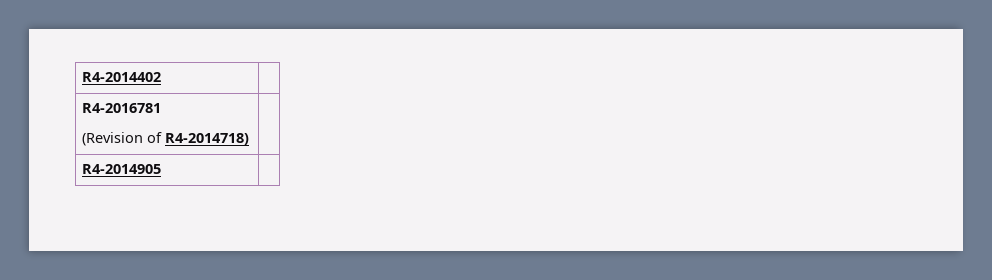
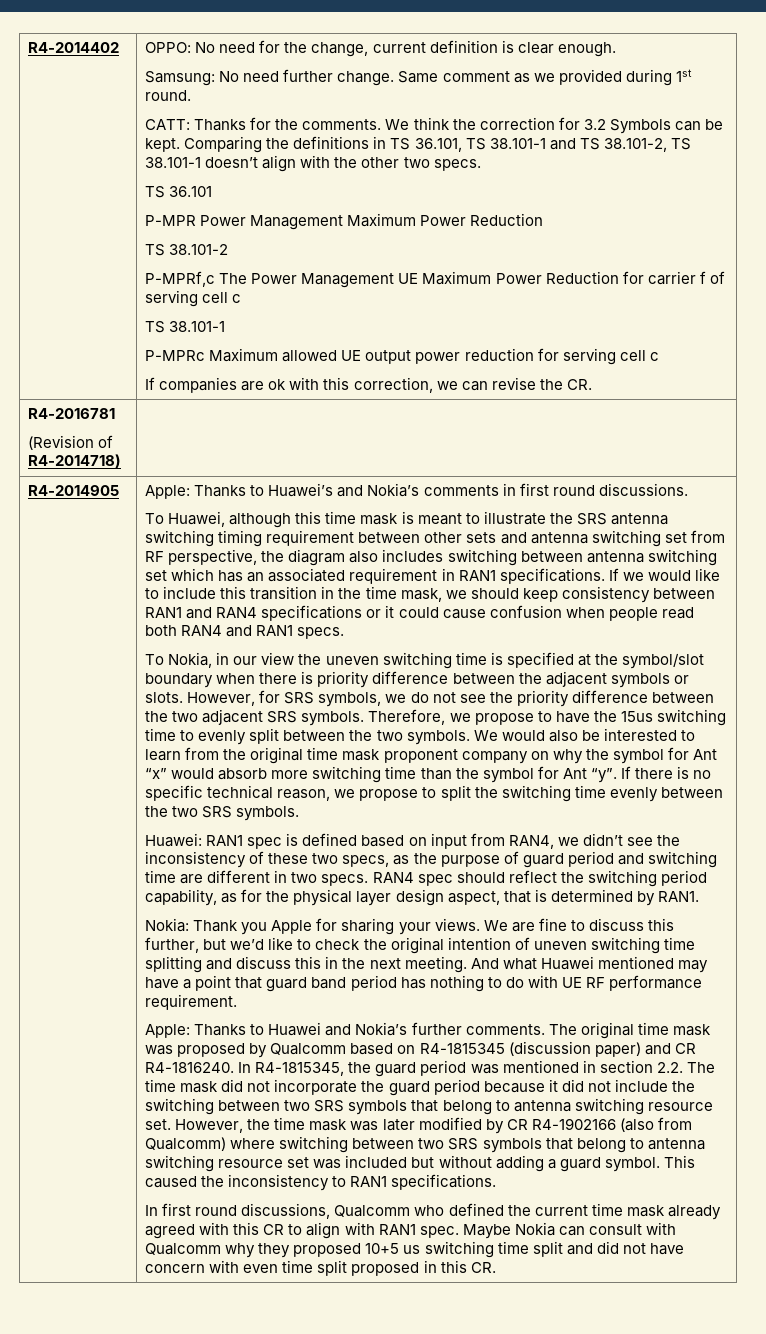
+ OPPO: No need for the change, current definition is clear enough.
+ Samsung: No need further change. Same comment as we provided during 1st round.
+ CATT: Thanks for the comments. We think the correction for 3.2 Symbols can be kept. Comparing the definitions in TS 36.101, TS 38.101-1 and TS 38.101-2, TS 38.101-1 doesn’t align with the other two specs.
+ TS 36.101
+ P-MPR Power Management Maximum Power Reduction
+ TS 38.101-2
+ P-MPRf,c The Power Management UE Maximum Power Reduction for carrier f of serving cell c
+ TS 38.101-1
+ P-MPRc Maximum allowed UE output power reduction for serving cell c
+ If companies are ok with this correction, we can revise the CR.
+ Apple: Thanks to Huawei’s and Nokia’s comments in first round discussions.
+ To Huawei, although this time mask is meant to illustrate the SRS antenna switching timing requirement between other sets and antenna switching set from RF perspective, the diagram also includes switching between antenna switching set which has an associated requirement in RAN1 specifications. If we would like to include this transition in the time mask, we should keep consistency between RAN1 and RAN4 specifications or it could cause confusion when people read both RAN4 and RAN1 specs.
+ To Nokia, in our view the uneven switching time is specified at the symbol/slot boundary when there is priority difference between the adjacent symbols or slots. However, for SRS symbols, we do not see the priority difference between the two adjacent SRS symbols. Therefore, we propose to have the 15us switching time to evenly split between the two symbols. We would also be interested to learn from the original time mask proponent company on why the symbol for Ant “x” would absorb more switching time than the symbol for Ant “y”. If there is no specific technical reason, we propose to split the switching time evenly between the two SRS symbols.
+ Huawei: RAN1 spec is defined based on input from RAN4, we didn’t see the inconsistency of these two specs, as the purpose of guard period and switching time are different in two specs. RAN4 spec should reflect the switching period capability, as for the physical layer design aspect, that is determined by RAN1.
+ Nokia: Thank you Apple for sharing your views. We are fine to discuss this further, but we’d like to check the original intention of uneven switching time splitting and discuss this in the next meeting. And what Huawei mentioned may have a point that guard band period has nothing to do with UE RF performance requirement.
+ Apple: Thanks to Huawei and Nokia’s further comments. The original time mask was proposed by Qualcomm based on R4-1815345 (discussion paper) and CR R4-1816240. In R4-1815345, the guard period was mentioned in section 2.2. The time mask did not incorporate the guard period because it did not include the switching between two SRS symbols that belong to antenna switching resource set. However, the time mask was later modified by CR R4-1902166 (also from Qualcomm) where switching between two SRS symbols that belong to antenna switching resource set was included but without adding a guard symbol. This caused the inconsistency to RAN1 specifications.
+ In first round discussions, Qualcomm who defined the current time mask already agreed with this CR to align with RAN1 spec. Maybe Nokia can consult with Qualcomm why they proposed 10+5 us switching time split and did not have concern with even time split proposed in this CR.

